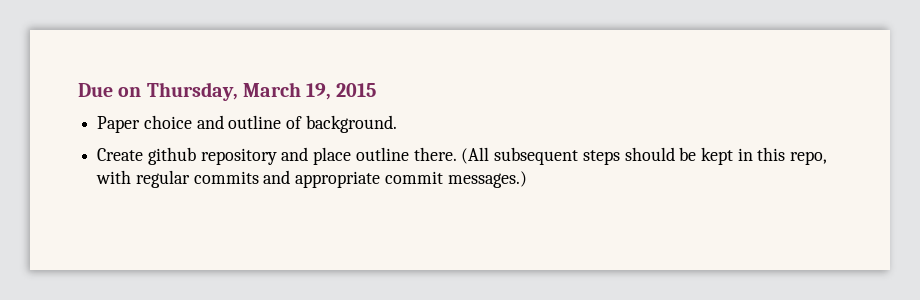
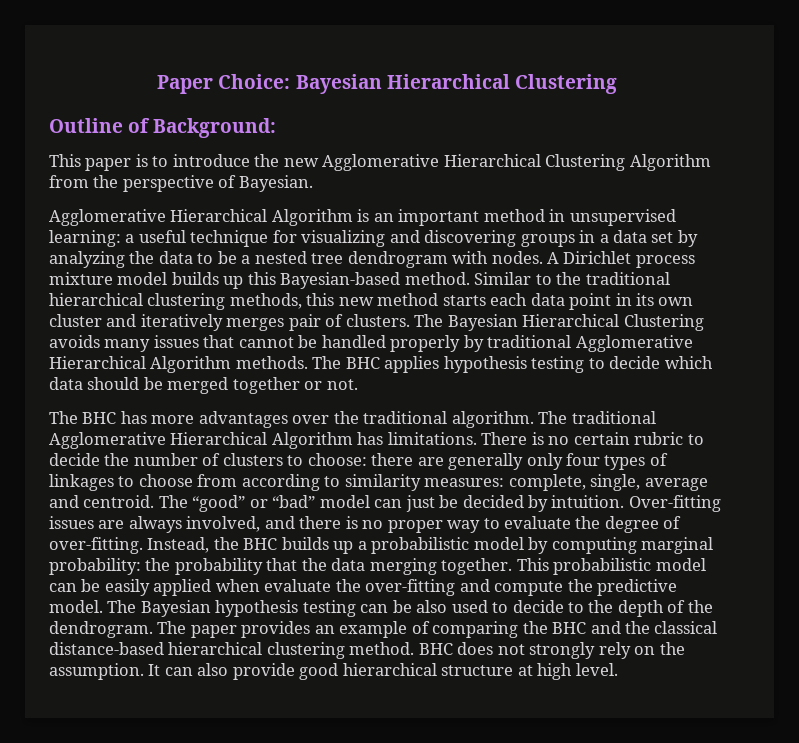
- Due on Thursday, March 19, 2015
- Paper choice and outline of background.
- Create github repository and place outline there. (All subsequent steps should be kept in this repo, with regular commits and appropriate commit messages.)
+ Paper Choice: Bayesian Hierarchical Clustering
+ Outline of Background:
+ This paper is to introduce the new Agglomerative Hierarchical Clustering Algorithm from the perspective of Bayesian.
+ Agglomerative Hierarchical Algorithm is an important method in unsupervised learning: a useful technique for visualizing and discovering groups in a data set by analyzing the data to be a nested tree dendrogram with nodes. A Dirichlet process mixture model builds up this Bayesian-based method. Similar to the traditional hierarchical clustering methods, this new method starts each data point in its own cluster and iteratively merges pair of clusters. The Bayesian Hierarchical Clustering avoids many issues that cannot be handled properly by traditional Agglomerative Hierarchical Algorithm methods. The BHC applies hypothesis testing to decide which data should be merged together or not.
+ The BHC has more advantages over the traditional algorithm. The traditional Agglomerative Hierarchical Algorithm has limitations. There is no certain rubric to decide the number of clusters to choose: there are generally only four types of linkages to choose from according to similarity measures: complete, single, average and centroid. The “good” or “bad” model can just be decided by intuition. Over-fitting issues are always involved, and there is no proper way to evaluate the degree of over-fitting. Instead, the BHC builds up a probabilistic model by computing marginal probability: the probability that the data merging together. This probabilistic model can be easily applied when evaluate the over-fitting and compute the predictive model. The Bayesian hypothesis testing can be also used to decide to the depth of the dendrogram. The paper provides an example of comparing the BHC and the classical distance-based hierarchical clustering method. BHC does not strongly rely on the assumption. It can also provide good hierarchical structure at high level.

